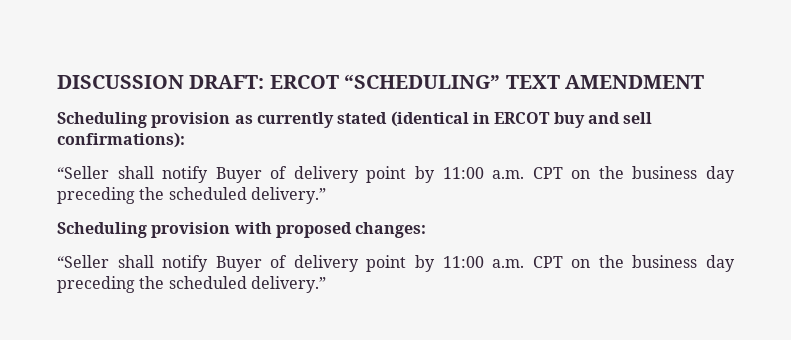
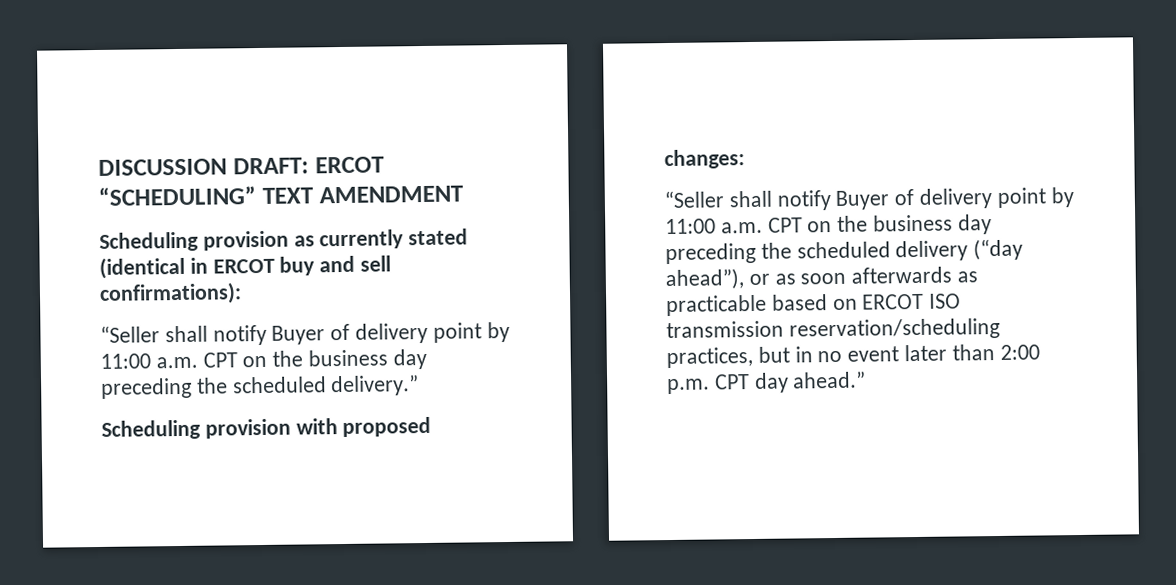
  Scheduling provision with proposed changes:
- “Seller shall notify Buyer of delivery point by 11:00 a.m. CPT on the business day preceding the scheduled delivery.”
+ “Seller shall notify Buyer of delivery point by 11:00 a.m. CPT on the business day preceding the scheduled delivery (“day ahead”), or as soon afterwards as practicable based on ERCOT ISO transmission reservation/scheduling practices, but in no event later than 2:00 p.m. CPT day ahead.”

